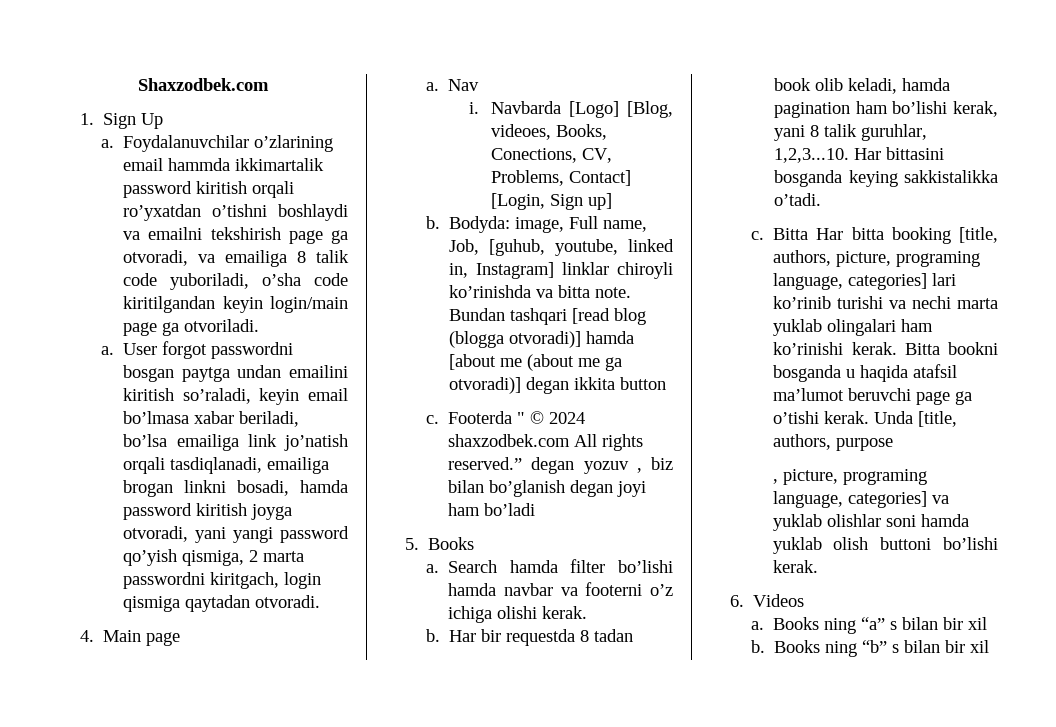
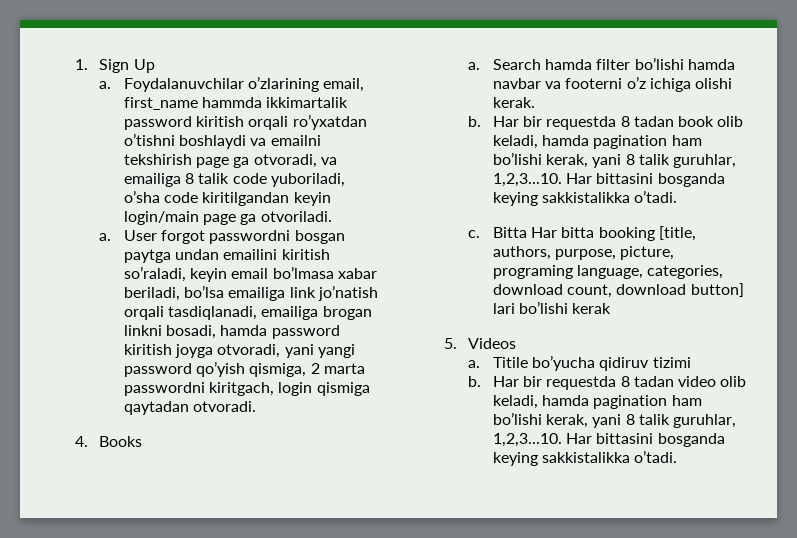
- Shaxzodbek.com
- Foydalanuvchilar o’zlarining email hammda ikkimartalik password kiritish orqali ro’yxatdan o’tishni boshlaydi va emailni tekshirish page ga otvoradi, va emailiga 8 talik code yuboriladi, o’sha code kiritilgandan keyin login/main page ga otvoriladi.
+ Foydalanuvchilar o’zlarining email, first_name hammda ikkimartalik password kiritish orqali ro’yxatdan o’tishni boshlaydi va emailni tekshirish page ga otvoradi, va emailiga 8 talik code yuboriladi, o’sha code kiritilgandan keyin login/main page ga otvoriladi.
- 4. Main page
- a. Nav
- i. Navbarda [Logo] [Blog, videoes, Books, Conections, CV, Problems, Contact] [Login, Sign up]
- b. Bodyda: image, Full name, Job, [guhub, youtube, linked in, Instagram] linklar chiroyli ko’rinishda va bitta note. Bundan tashqari [read blog (blogga otvoradi)] hamda [about me (about me ga otvoradi)] degan ikkita button
- c. Footerda " © 2024 shaxzodbek.com All rights reserved.” degan yozuv , biz bilan bo’glanish degan joyi ham bo’ladi
- 5. Books
+ 4. Books
- Bitta Har bitta booking [title, authors, picture, programing language, categories] lari ko’rinib turishi va nechi marta yuklab olingalari ham ko’rinishi kerak. Bitta bookni bosganda u haqida atafsil ma’lumot beruvchi page ga o’tishi kerak. Unda [title, authors, purpose
- , picture, programing language, categories] va yuklab olishlar soni hamda yuklab olish buttoni bo’lishi kerak.
- 6. Videos
- a. Books ning “a” s bilan bir xil
- b. Books ning “b” s bilan bir xil
+ Bitta Har bitta booking [title, authors, purpose, picture, programing language, categories, download count, download button] lari bo’lishi kerak
+ 5. Videos
+ a. Titile bo’yucha qidiruv tizimi
+ b. Har bir requestda 8 tadan video olib keladi, hamda pagination ham bo’lishi kerak, yani 8 talik guruhlar, 1,2,3...10. Har bittasini bosganda keying sakkistalikka o’tadi.

